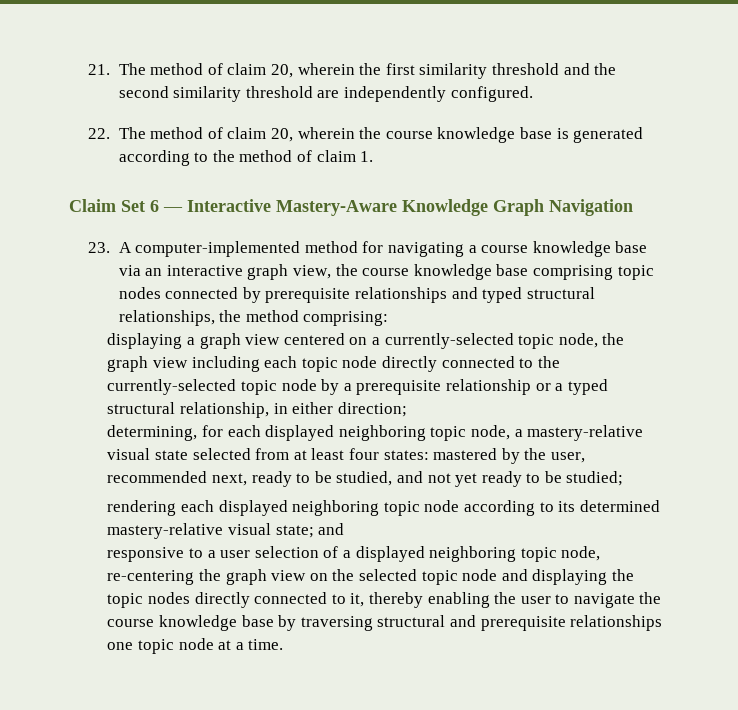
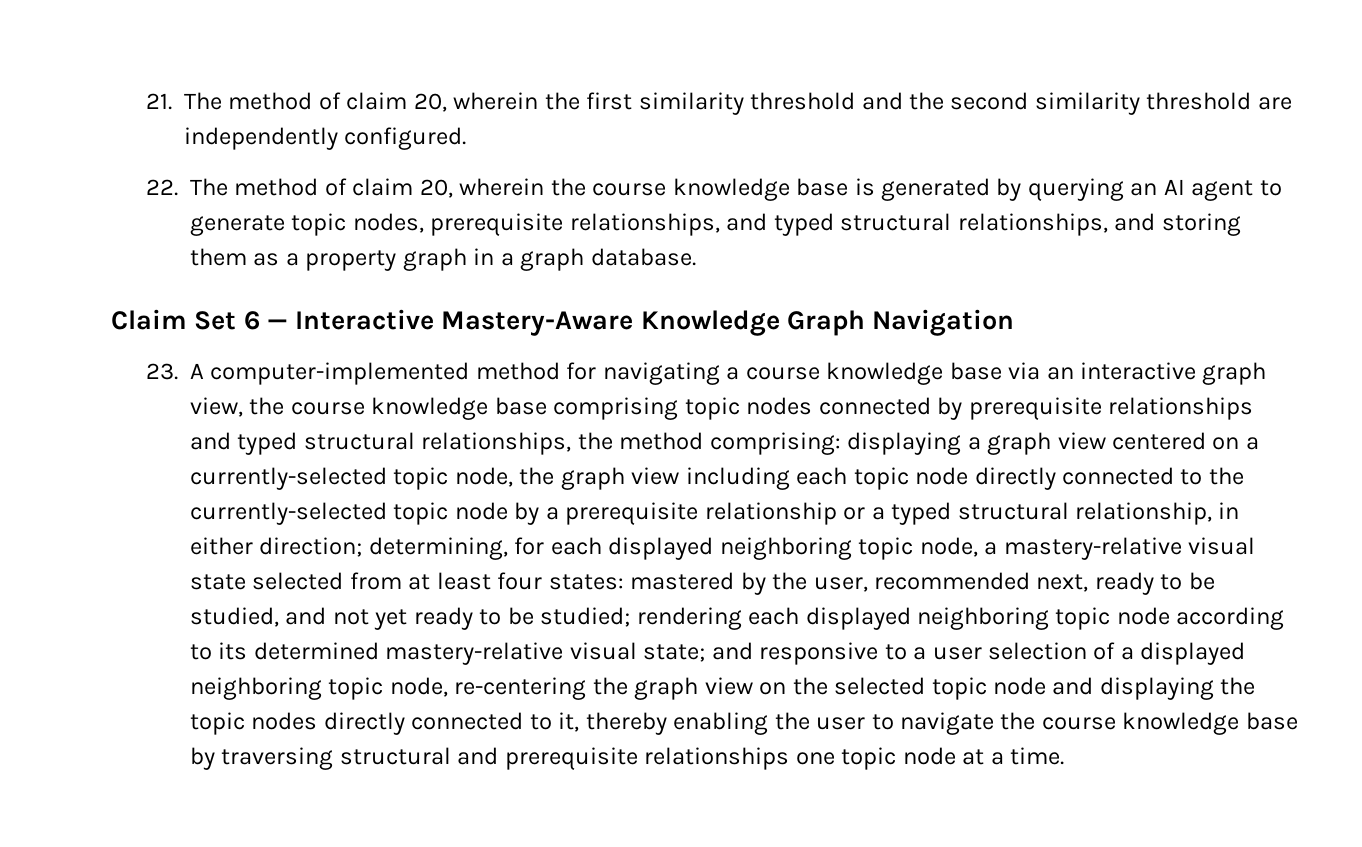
- 22. The method of claim 20, wherein the course knowledge base is generated according to the method of claim 1.
+ 22. The method of claim 20, wherein the course knowledge base is generated by querying an AI agent to generate topic nodes, prerequisite relationships, and typed structural relationships, and storing them as a property graph in a graph database.
- 23. A computer-implemented method for navigating a course knowledge base via an interactive graph view, the course knowledge base comprising topic nodes connected by prerequisite relationships and typed structural relationships, the method comprising:
- displaying a graph view centered on a currently-selected topic node, the graph view including each topic node directly connected to the currently-selected topic node by a prerequisite relationship or a typed structural relationship, in either direction;
- determining, for each displayed neighboring topic node, a mastery-relative visual state selected from at least four states:
+ 23. A computer-implemented method for navigating a course knowledge base via an interactive graph view, the course knowledge base comprising topic nodes connected by prerequisite relationships and typed structural relationships, the method comprising: displaying a graph view centered on a currently-selected topic node, the graph view including each topic node directly connected to the currently-selected topic node by a prerequisite relationship or a typed structural relationship, in either direction; determining, for each displayed neighboring topic node, a mastery-relative visual state selected from at least four states:
- mastered by the user, recommended next, ready to be studied, and not yet ready to be studied;
- rendering each displayed neighboring topic node according to its determined mastery-relative visual state; and
- responsive to a user selection of a displayed neighboring topic node, re-centering the graph view on the selected topic node and displaying the topic nodes directly connected to it, thereby enabling the user to navigate the course knowledge base by traversing structural and prerequisite relationships one topic node at a time.
+ mastered by the user, recommended next, ready to be studied, and not yet ready to be studied; rendering each displayed neighboring topic node according to its determined mastery-relative visual state; and responsive to a user selection of a displayed neighboring topic node, re-centering the graph view on the selected topic node and displaying the topic nodes directly connected to it, thereby enabling the user to navigate the course knowledge base by traversing structural and prerequisite relationships one topic node at a time.

